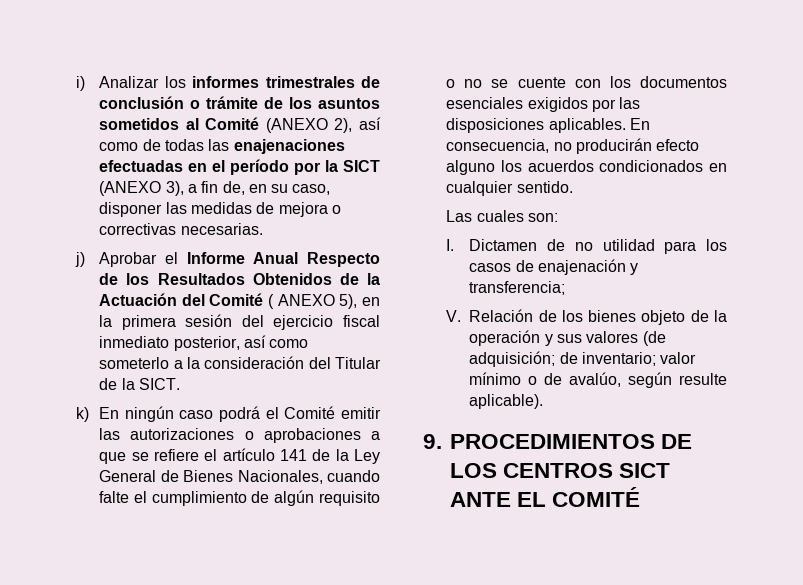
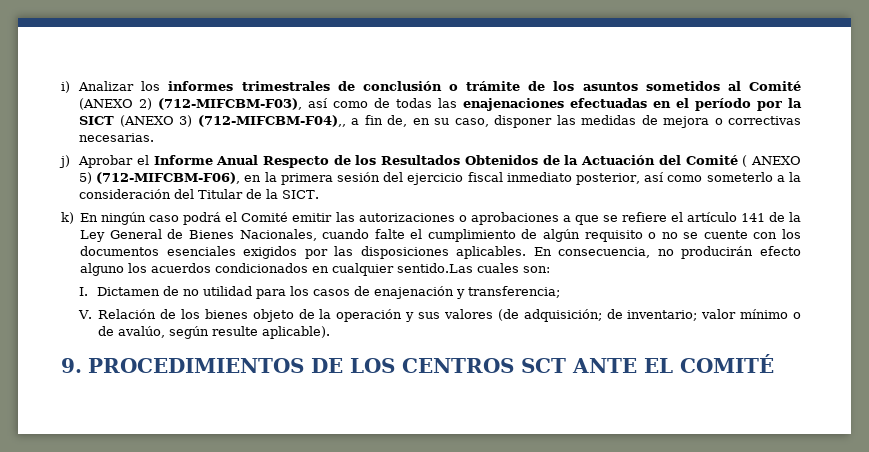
- i) Analizar los informes trimestrales de conclusión o trámite de los asuntos sometidos al Comité (ANEXO 2), así como de todas las enajenaciones efectuadas en el período por la SICT (ANEXO 3), a fin de, en su caso, disponer las medidas de mejora o correctivas necesarias.
+ i) Analizar los informes trimestrales de conclusión o trámite de los asuntos sometidos al Comité (ANEXO 2) (712-MIFCBM-F03), así como de todas las enajenaciones efectuadas en el período por la SICT (ANEXO 3) (712-MIFCBM-F04),, a fin de, en su caso, disponer las medidas de mejora o correctivas necesarias.
- j) Aprobar el Informe Anual Respecto de los Resultados Obtenidos de la Actuación del Comité ( ANEXO 5), en la primera sesión del ejercicio fiscal inmediato posterior, así como someterlo a la consideración del Titular de la SICT.
+ j) Aprobar el Informe Anual Respecto de los Resultados Obtenidos de la Actuación del Comité ( ANEXO 5) (712-MIFCBM-F06), en la primera sesión del ejercicio fiscal inmediato posterior, así como someterlo a la consideración del Titular de la SICT.
- En consecuencia, no producirán efecto alguno los acuerdos condicionados en cualquier sentido.
- Las cuales son:
+ En consecuencia, no producirán efecto alguno los acuerdos condicionados en cualquier sentido.Las cuales son:
- 9. PROCEDIMIENTOS DE LOS CENTROS SICT ANTE EL COMITÉ
+ 9. PROCEDIMIENTOS DE LOS CENTROS SCT ANTE EL COMITÉ

